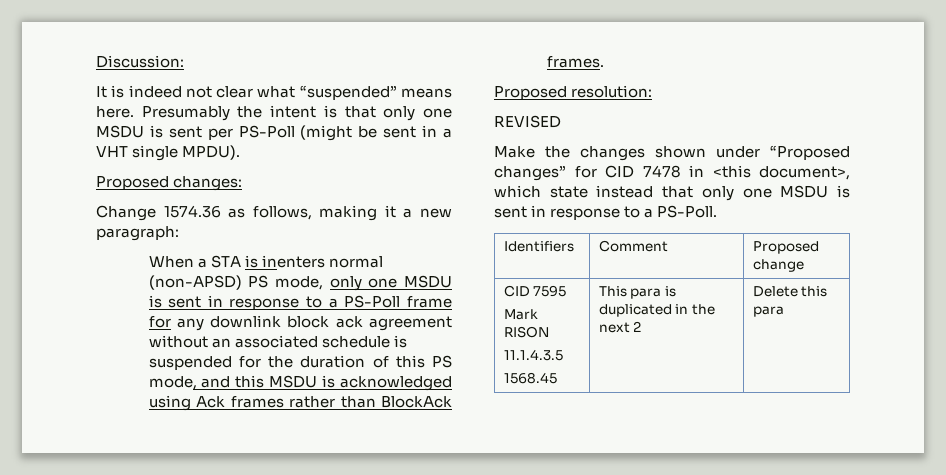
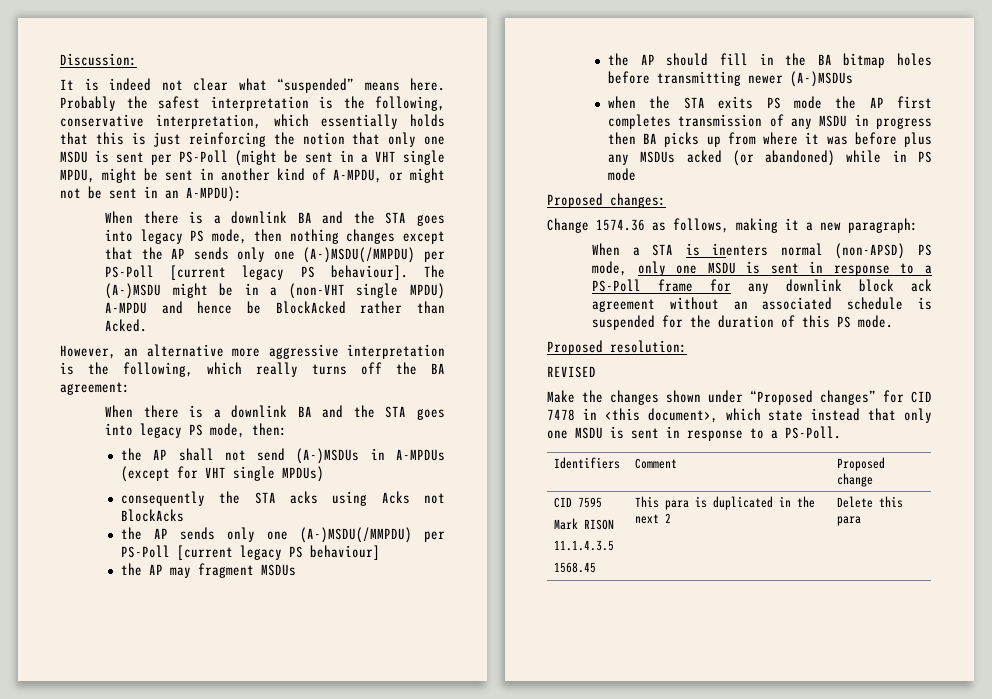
- Presumably the intent is that only one MSDU is sent per PS-Poll (might be sent in a VHT single MPDU).
+ Probably the safest interpretation is the following, conservative interpretation, which essentially holds that this is just reinforcing the notion that only one MSDU is sent per PS-Poll (might be sent in a VHT single MPDU, might be sent in another kind of A-MPDU, or might not be sent in an A-MPDU):
+ When there is a downlink BA and the STA goes into legacy PS mode, then nothing changes except that the AP sends only one (A-)MSDU(/MMPDU) per PS-Poll [current legacy PS behaviour]. The (A-)MSDU might be in a (non-VHT single MPDU) A-MPDU and hence be BlockAcked rather than Acked.
+ However, an alternative more aggressive interpretation is the following, which really turns off the BA agreement:
+ When there is a downlink BA and the STA goes into legacy PS mode, then:
+ the AP shall not send (A-)MSDUs in A-MPDUs (except for VHT single MPDUs)
+ consequently the STA acks using Acks not BlockAcks
+ the AP sends only one (A-)MSDU(/MMPDU) per PS-Poll [current legacy PS behaviour]
+ the AP may fragment MSDUs
+ the AP should fill in the BA bitmap holes before transmitting newer (A-)MSDUs
+ when the STA exits PS mode the AP first completes transmission of any MSDU in progress then BA picks up from where it was before plus any MSDUs acked (or abandoned) while in PS mode
- When a STA is inenters normal (non-APSD) PS mode, only one MSDU is sent in response to a PS-Poll frame for any downlink block ack agreement without an associated schedule is suspended for the duration of this PS mode, and this MSDU is acknowledged using Ack frames rather than BlockAck frames.
+ When a STA is inenters normal (non-APSD) PS mode, only one MSDU is sent in response to a PS-Poll frame for any downlink block ack agreement without an associated schedule is suspended for the duration of this PS mode.

